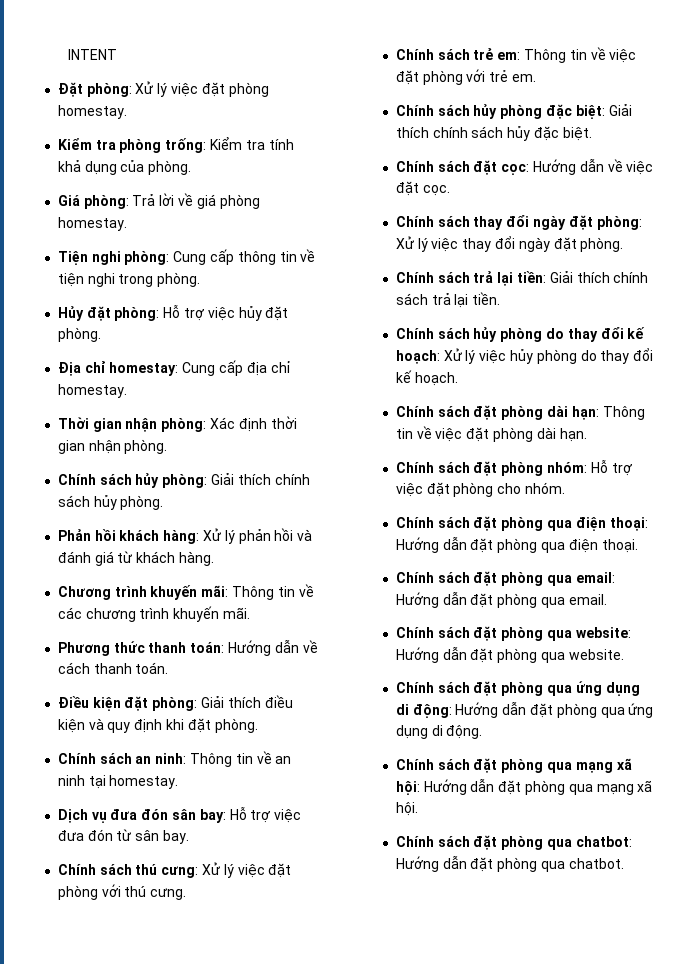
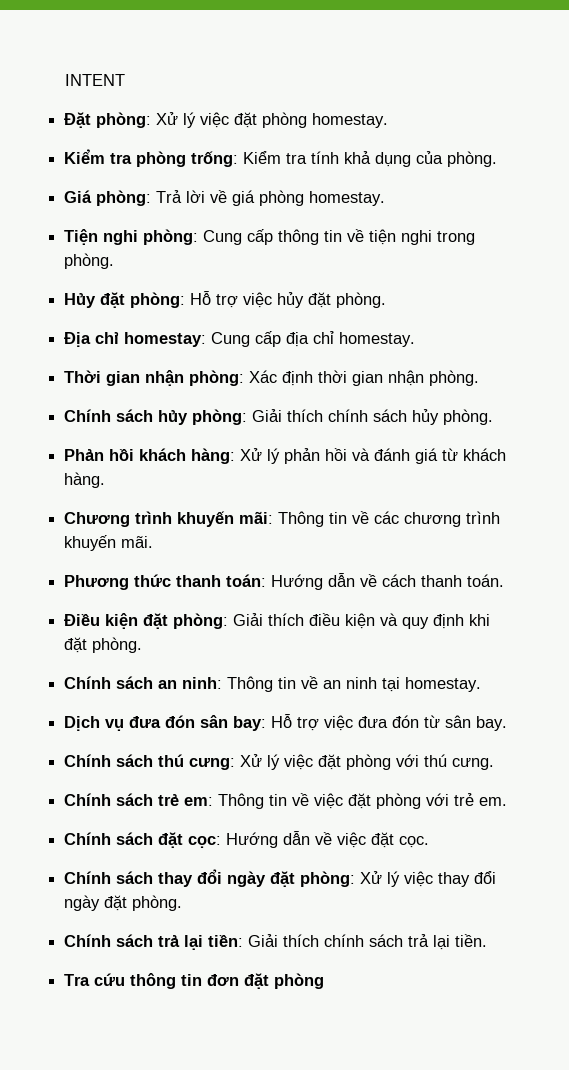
- Chính sách hủy phòng đặc biệt: Giải thích chính sách hủy đặc biệt.
- Chính sách hủy phòng do thay đổi kế hoạch: Xử lý việc hủy phòng do thay đổi kế hoạch.
- Chính sách đặt phòng dài hạn: Thông tin về việc đặt phòng dài hạn.
- Chính sách đặt phòng nhóm: Hỗ trợ việc đặt phòng cho nhóm.
- Chính sách đặt phòng qua điện thoại: Hướng dẫn đặt phòng qua điện thoại.
- Chính sách đặt phòng qua email: Hướng dẫn đặt phòng qua email.
- Chính sách đặt phòng qua website: Hướng dẫn đặt phòng qua website.
- Chính sách đặt phòng qua ứng dụng di động: Hướng dẫn đặt phòng qua ứng dụng di động.
- Chính sách đặt phòng qua mạng xã hội: Hướng dẫn đặt phòng qua mạng xã hội.
- Chính sách đặt phòng qua chatbot: Hướng dẫn đặt phòng qua chatbot.
+ Tra cứu thông tin đơn đặt phòng

